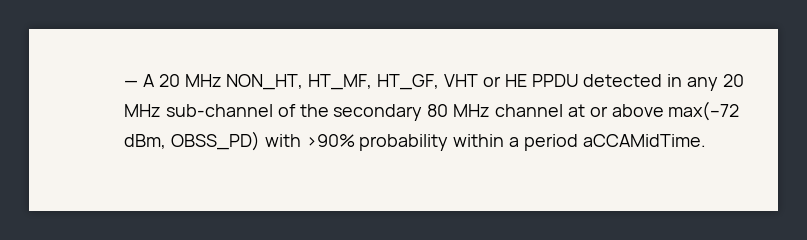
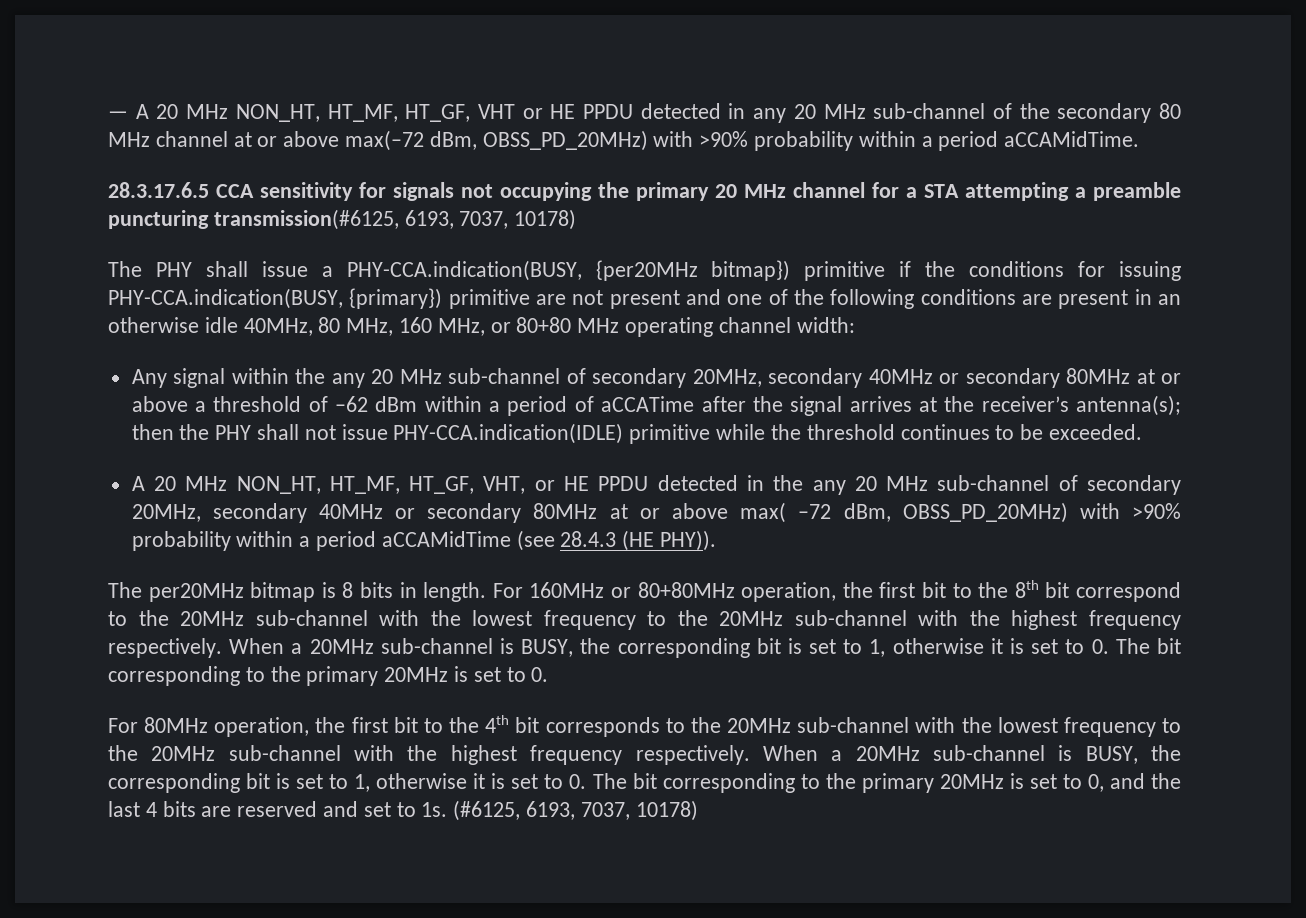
- — A 20 MHz NON_HT, HT_MF, HT_GF, VHT or HE PPDU detected in any 20 MHz sub-channel of the secondary 80 MHz channel at or above max(–72 dBm, OBSS_PD) with >90% probability within a period aCCAMidTime.
+ — A 20 MHz NON_HT, HT_MF, HT_GF, VHT or HE PPDU detected in any 20 MHz sub-channel of the secondary 80 MHz channel at or above max(–72 dBm, OBSS_PD_20MHz) with >90% probability within a period aCCAMidTime.
+ 28.3.17.6.5 CCA sensitivity for signals not occupying the primary 20 MHz channel for a STA attempting a preamble puncturing transmission(#6125, 6193, 7037, 10178)
+ The PHY shall issue a PHY-CCA.indication(BUSY, {per20MHz bitmap}) primitive if the conditions for issuing PHY-CCA.indication(BUSY, {primary}) primitive are not present and one of the following conditions are present in an otherwise idle 40MHz, 80 MHz, 160 MHz, or 80+80 MHz operating channel width:
+ Any signal within the any 20 MHz sub-channel of secondary 20MHz, secondary 40MHz or secondary 80MHz at or above a threshold of –62 dBm within a period of aCCATime after the signal arrives at the receiver’s antenna(s); then the PHY shall not issue PHY-CCA.indication(IDLE) primitive while the threshold continues to be exceeded.
+ A 20 MHz NON_HT, HT_MF, HT_GF, VHT, or HE PPDU detected in the any 20 MHz sub-channel of secondary 20MHz, secondary 40MHz or secondary 80MHz at or above max( –72 dBm, OBSS_PD_20MHz) with >90% probability within a period aCCAMidTime (see 28.4.3 (HE PHY)).
+ The per20MHz bitmap is 8 bits in length. For 160MHz or 80+80MHz operation, the first bit to the 8th bit correspond to the 20MHz sub-channel with the lowest frequency to the 20MHz sub-channel with the highest frequency respectively. When a 20MHz sub-channel is BUSY, the corresponding bit is set to 1, otherwise it is set to 0. The bit corresponding to the primary 20MHz is set to 0.
+ For 80MHz operation, the first bit to the 4th bit corresponds to the 20MHz sub-channel with the lowest frequency to the 20MHz sub-channel with the highest frequency respectively. When a 20MHz sub-channel is BUSY, the corresponding bit is set to 1, otherwise it is set to 0. The bit corresponding to the primary 20MHz is set to 0, and the last 4 bits are reserved and set to 1s. (#6125, 6193, 7037, 10178)

